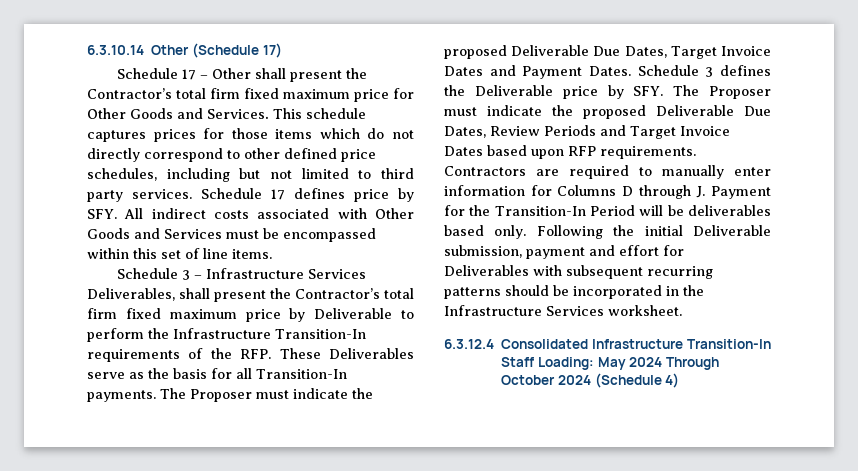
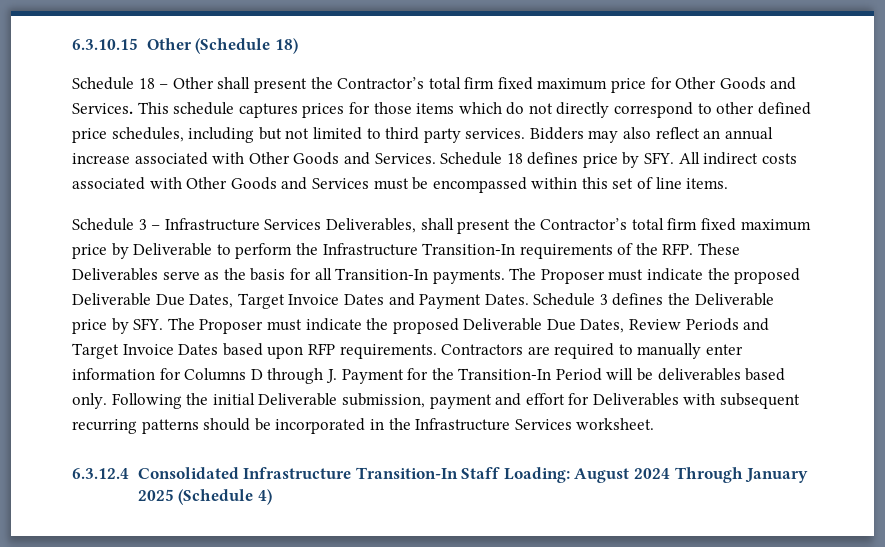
- 6.3.10.14 Other (Schedule 17)
- Schedule 17 – Other shall present the Contractor’s total firm fixed maximum price for Other Goods and Services.
+ 6.3.10.15 Other (Schedule 18)
+ Schedule 18 – Other shall present the Contractor’s total firm fixed maximum price for Other Goods and Services.
- Schedule 17 defines price by SFY. All indirect costs associated with Other Goods and Services must be encompassed within this set of line items.
+ Bidders may also reflect an annual increase associated with Other Goods and Services. Schedule 18 defines price by SFY. All indirect costs associated with Other Goods and Services must be encompassed within this set of line items.
- 6.3.12.4 Consolidated Infrastructure Transition-In Staff Loading: May 2024 Through October 2024 (Schedule 4)
+ 6.3.12.4 Consolidated Infrastructure Transition-In Staff Loading: August 2024 Through January 2025 (Schedule 4)

